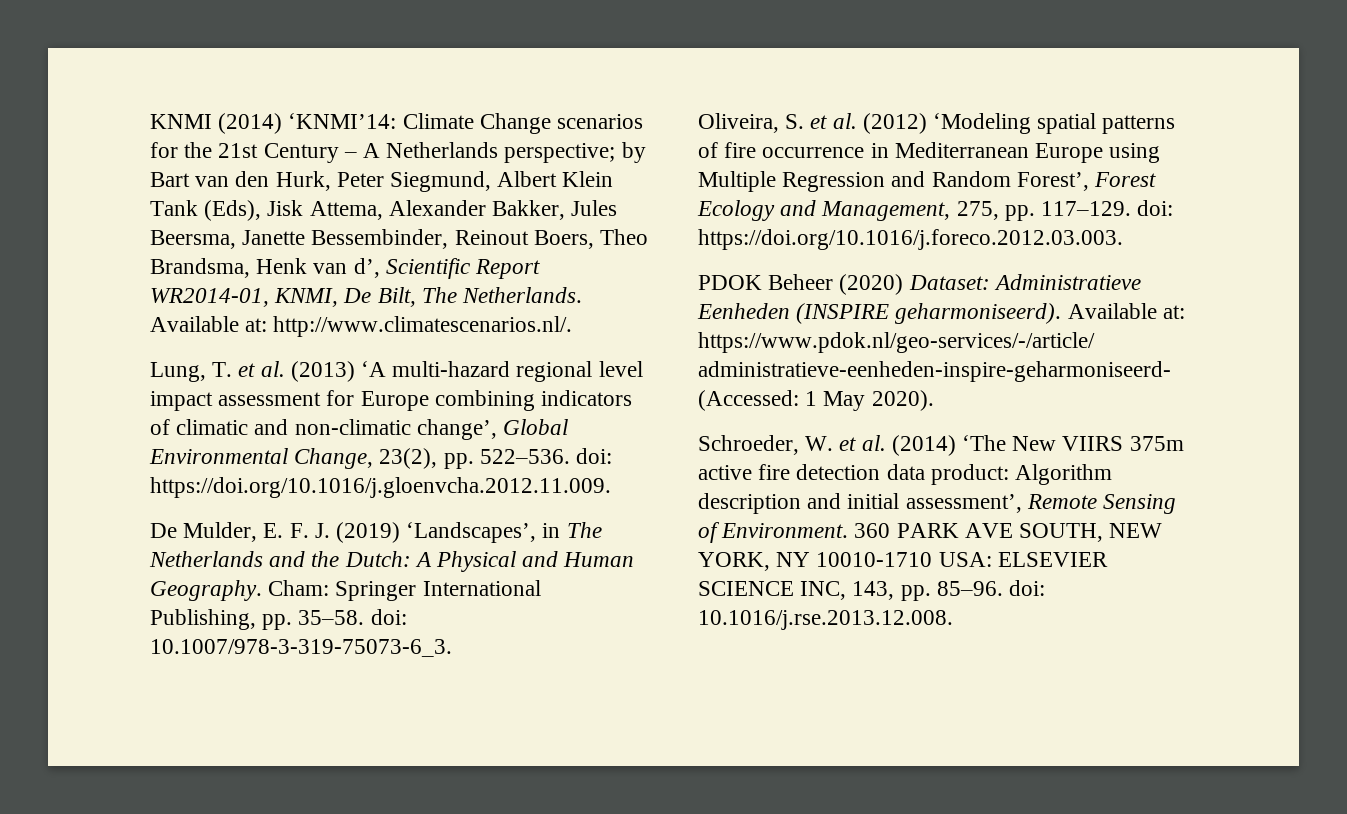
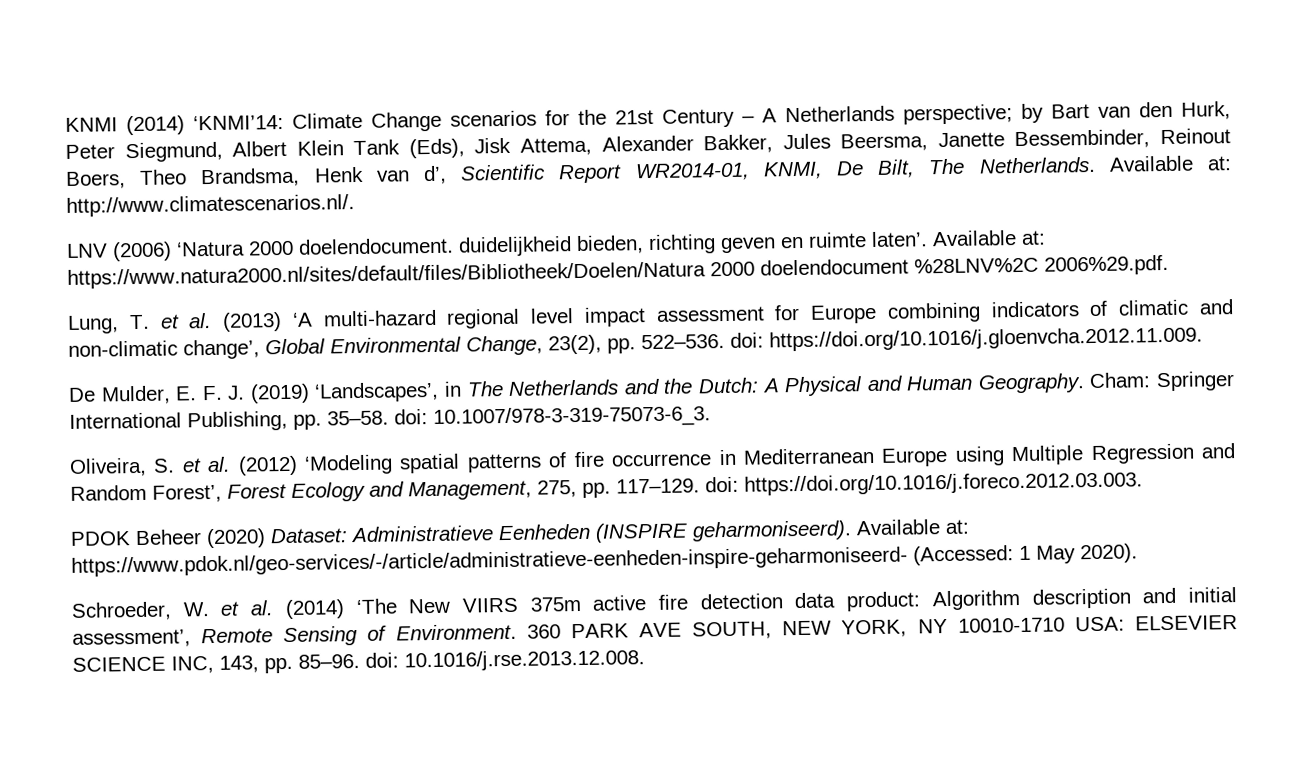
+ LNV (2006) ‘Natura 2000 doelendocument. duidelijkheid bieden, richting geven en ruimte laten’. Available at: https://www.natura2000.nl/sites/default/files/Bibliotheek/Doelen/Natura 2000 doelendocument %28LNV%2C 2006%29.pdf.

